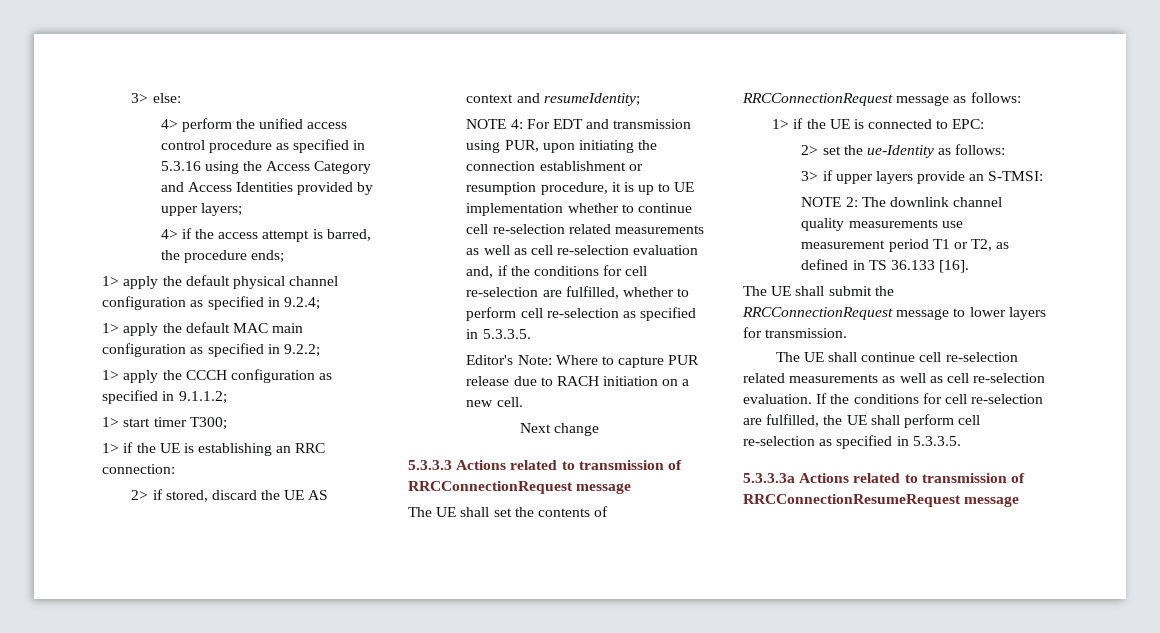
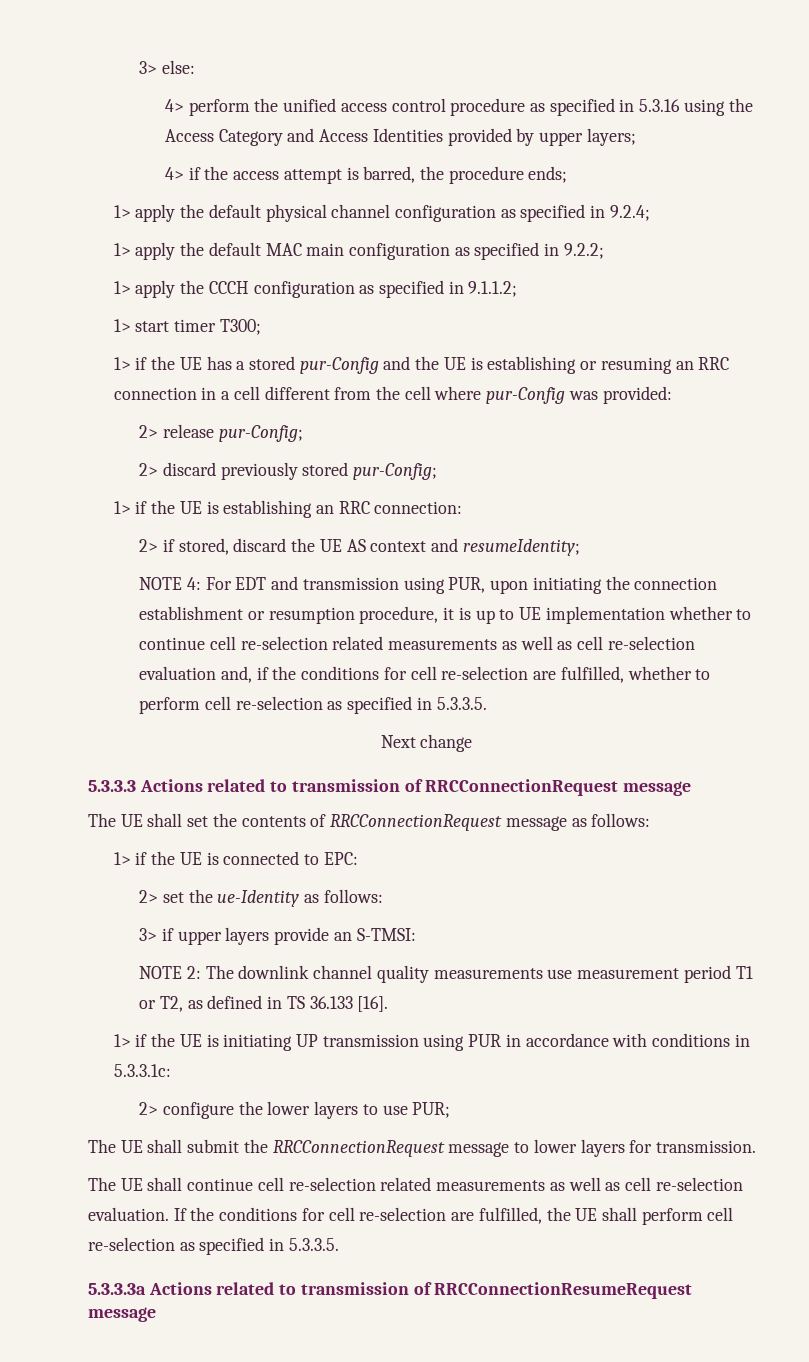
+ 1> if the UE has a stored pur-Config and the UE is establishing or resuming an RRC connection in a cell different from the cell where pur-Config was provided:
+ 2> release pur-Config;
+ 2> discard previously stored pur-Config;
- Editor's Note: Where to capture PUR release due to RACH initiation on a new cell.
+ 1> if the UE is initiating UP transmission using PUR in accordance with conditions in 5.3.3.1c:
+ 2> configure the lower layers to use PUR;

